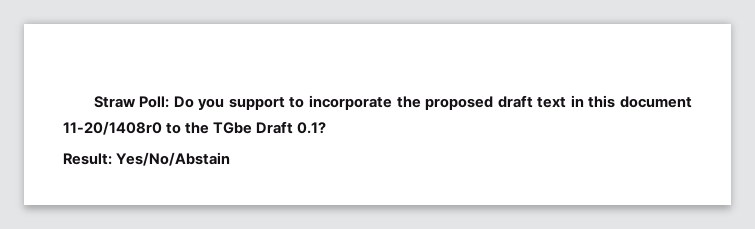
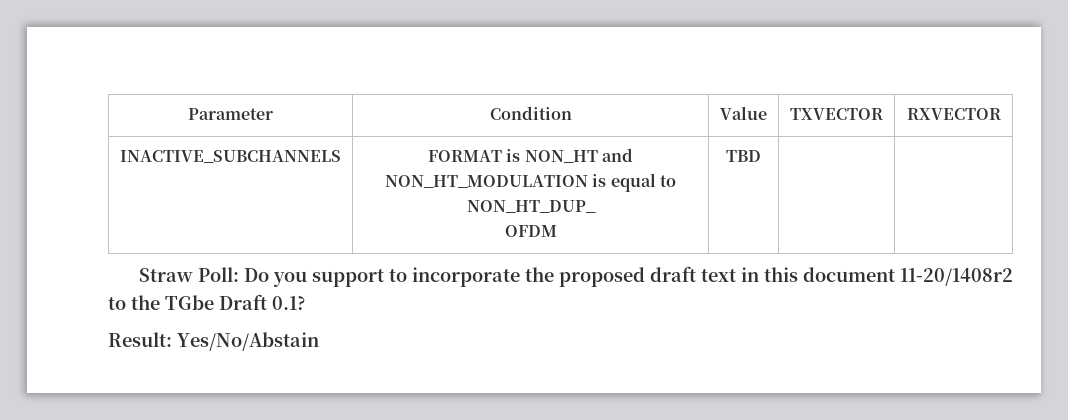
+ Parameter | Condition | Value | TXVECTOR | RXVECTOR
+ INACTIVE_SUBCHANNELS | FORMAT is NON_HT and NON_HT_MODULATION is equal to NON_HT_DUP_
+ OFDM | TBD | |
- Straw Poll: Do you support to incorporate the proposed draft text in this document 11-20/1408r0 to the TGbe Draft 0.1?
+ Straw Poll: Do you support to incorporate the proposed draft text in this document 11-20/1408r2 to the TGbe Draft 0.1?

